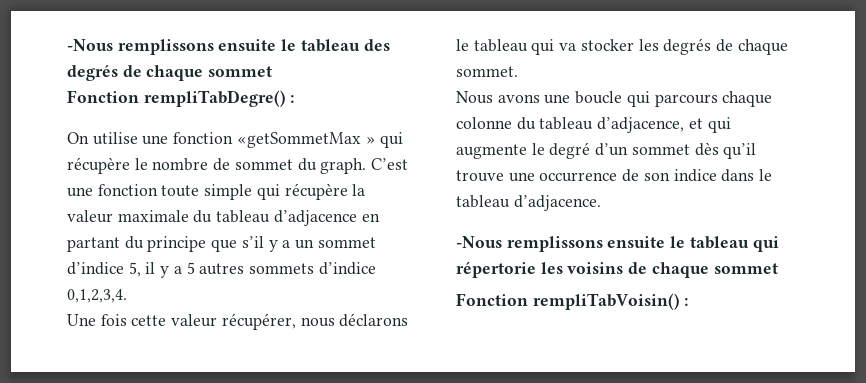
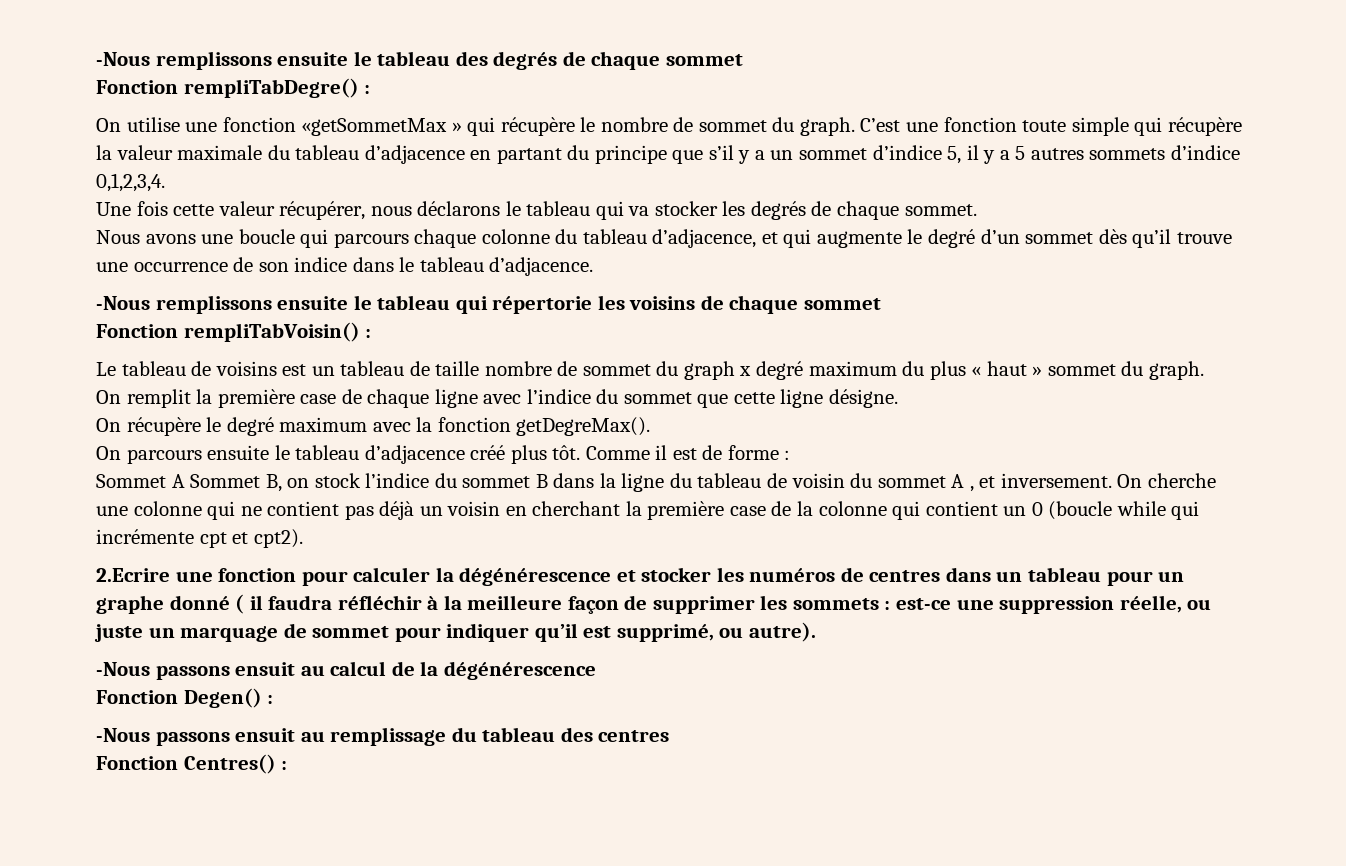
+ Le tableau de voisins est un tableau de taille nombre de sommet du graph x degré maximum du plus « haut » sommet du graph.
+ On remplit la première case de chaque ligne avec l’indice du sommet que cette ligne désigne.
+ On récupère le degré maximum avec la fonction getDegreMax().
+ On parcours ensuite le tableau d’adjacence créé plus tôt. Comme il est de forme :
+ Sommet A Sommet B, on stock l’indice du sommet B dans la ligne du tableau de voisin du sommet A , et inversement. On cherche une colonne qui ne contient pas déjà un voisin en cherchant la première case de la colonne qui contient un 0 (boucle while qui incrémente cpt et cpt2).
+ 2.Ecrire une fonction pour calculer la dégénérescence et stocker les numéros de centres dans un tableau pour un graphe donné ( il faudra réfléchir à la meilleure façon de supprimer les sommets : est-ce une suppression réelle, ou juste un marquage de sommet pour indiquer qu’il est supprimé, ou autre).
+ -Nous passons ensuit au calcul de la dégénérescence
+ Fonction Degen() :
+ -Nous passons ensuit au remplissage du tableau des centres
+ Fonction Centres() :

